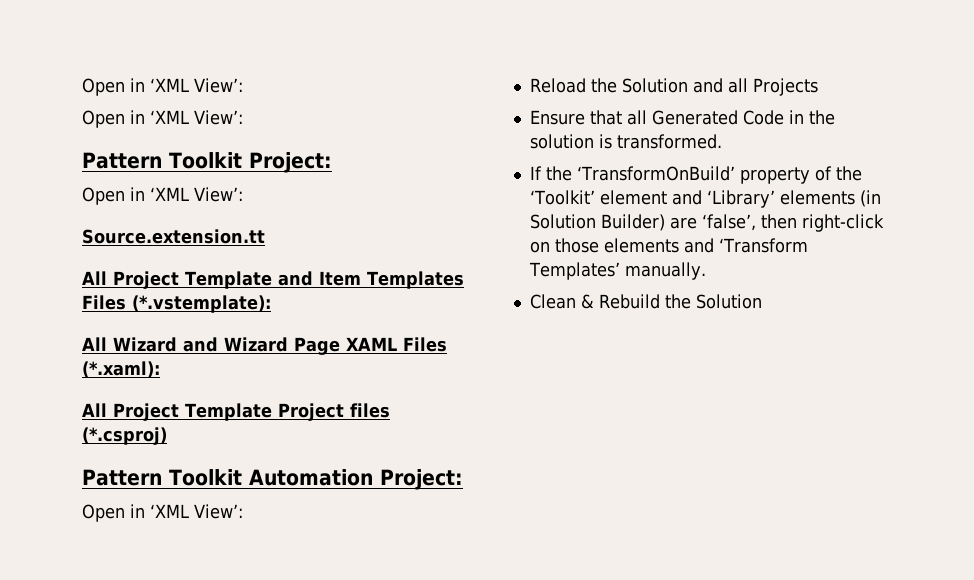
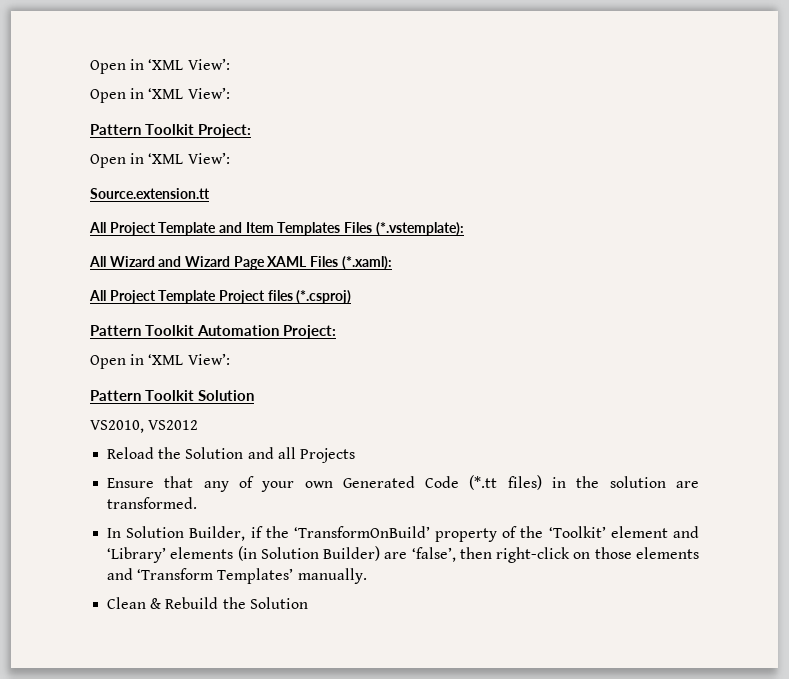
+ Pattern Toolkit Solution
+ VS2010, VS2012
- Ensure that all Generated Code in the solution is transformed.
+ Ensure that any of your own Generated Code (*.tt files) in the solution are transformed.
- If the ‘TransformOnBuild’ property of the ‘Toolkit’ element and ‘Library’ elements (in Solution Builder) are ‘false’, then right-click on those elements and ‘Transform Templates’ manually.
+ In Solution Builder, if the ‘TransformOnBuild’ property of the ‘Toolkit’ element and ‘Library’ elements (in Solution Builder) are ‘false’, then right-click on those elements and ‘Transform Templates’ manually.

